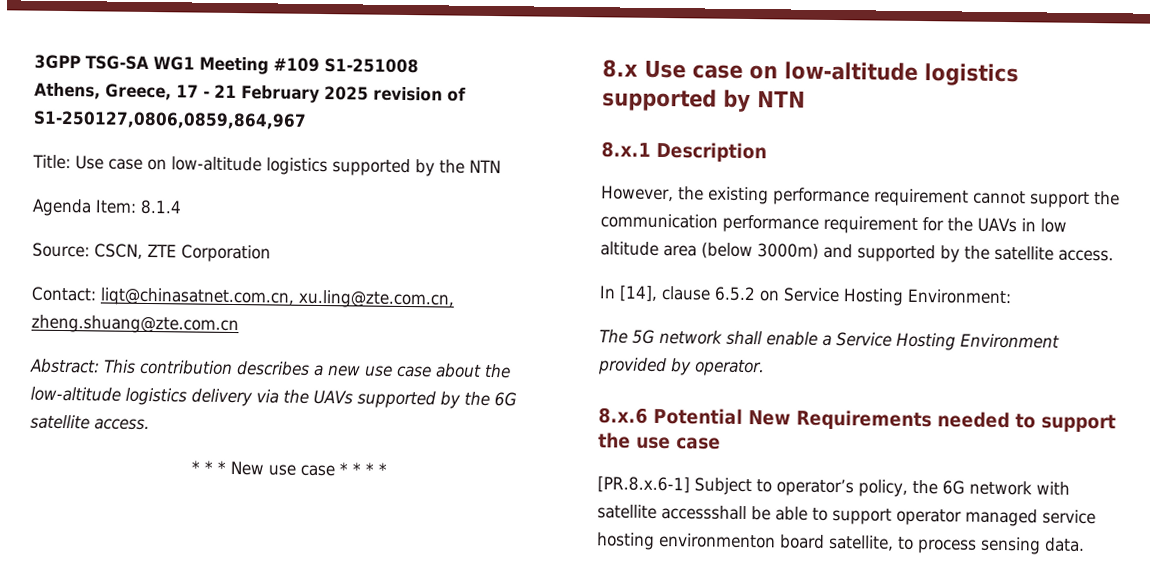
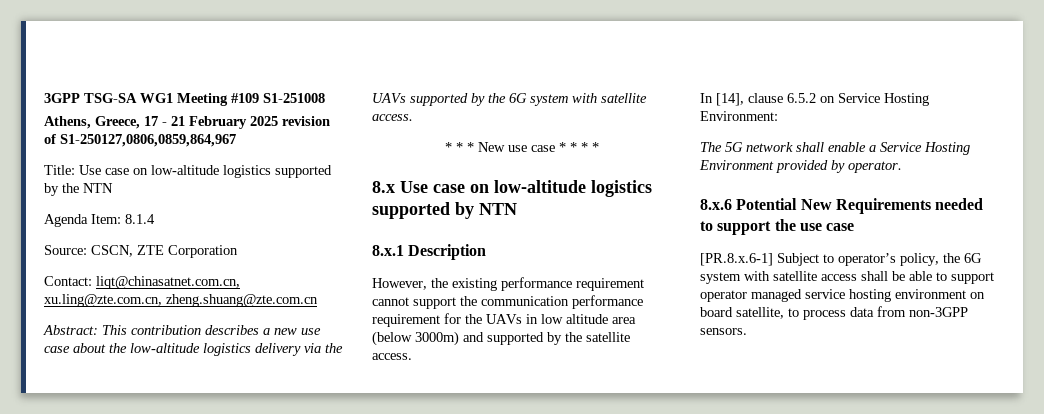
- Abstract: This contribution describes a new use case about the low-altitude logistics delivery via the UAVs supported by the 6G satellite access.
+ Abstract: This contribution describes a new use case about the low-altitude logistics delivery via the UAVs supported by the 6G system with satellite access.
- [PR.8.x.6-1] Subject to operator’s policy, the 6G network with satellite accessshall be able to support operator managed service hosting environmenton board satellite, to process sensing data.
+ [PR.8.x.6-1] Subject to operator’s policy, the 6G system with satellite access shall be able to support operator managed service hosting environment on board satellite, to process data from non-3GPP sensors.

